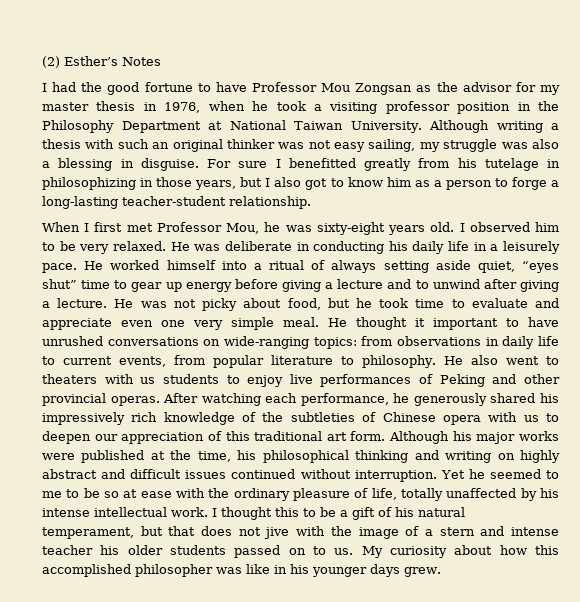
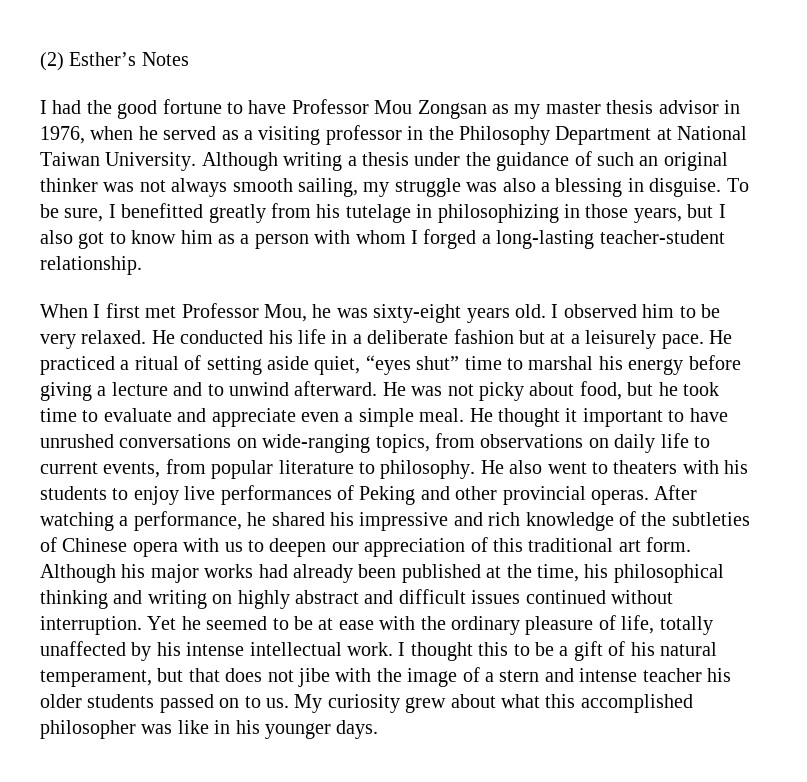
- I had the good fortune to have Professor Mou Zongsan as the advisor for my master thesis in 1976, when he took a visiting professor position in the Philosophy Department at National Taiwan University.
+ I had the good fortune to have Professor Mou Zongsan as my master thesis advisor in 1976, when he served as a visiting professor in the Philosophy Department at National Taiwan University.
- Although writing a thesis with such an original thinker was not easy sailing, my struggle was also a blessing in disguise.
+ Although writing a thesis under the guidance of such an original thinker was not always smooth sailing, my struggle was also a blessing in disguise.
- For sure I benefitted greatly from his tutelage in philosophizing in those years, but I also got to know him as a person to forge a long-lasting teacher-student relationship.
+ To be sure, I benefitted greatly from his tutelage in philosophizing in those years, but I also got to know him as a person with whom I forged a long-lasting teacher-student relationship.
- He was deliberate in conducting his daily life in a leisurely pace. He worked himself into a ritual of always setting aside quiet, “eyes shut” time to gear up energy before giving a lecture and to unwind after giving a lecture.
+ He conducted his life in a deliberate fashion but at a leisurely pace. He practiced a ritual of setting aside quiet, “eyes shut” time to marshal his energy before giving a lecture and to unwind afterward.
- He was not picky about food, but he took time to evaluate and appreciate even one very simple meal.
+ He was not picky about food, but he took time to evaluate and appreciate even a simple meal.
- He thought it important to have unrushed conversations on wide-ranging topics: from observations in daily life to current events, from popular literature to philosophy.
+ He thought it important to have unrushed conversations on wide-ranging topics, from observations on daily life to current events, from popular literature to philosophy.
- He also went to theaters with us students to enjoy live performances of Peking and other provincial operas.
+ He also went to theaters with his students to enjoy live performances of Peking and other provincial operas.
- After watching each performance, he generously shared his impressively rich knowledge of the subtleties of Chinese opera with us to deepen our appreciation of this traditional art form.
+ After watching a performance, he shared his impressive and rich knowledge of the subtleties of Chinese opera with us to deepen our appreciation of this traditional art form.
- Although his major works were published at the time, his philosophical thinking and writing on highly abstract and difficult issues continued without interruption.
+ Although his major works had already been published at the time, his philosophical thinking and writing on highly abstract and difficult issues continued without interruption.
- Yet he seemed to me to be so at ease with the ordinary pleasure of life, totally unaffected by his intense intellectual work.
+ Yet he seemed to be at ease with the ordinary pleasure of life, totally unaffected by his intense intellectual work.
- I thought this to be a gift of his natural temperament, but that does not jive with the image of a stern and intense teacher his older students passed on to us.
+ I thought this to be a gift of his natural temperament, but that does not jibe with the image of a stern and intense teacher his older students passed on to us.
- My curiosity about how this accomplished philosopher was like in his younger days grew.
+ My curiosity grew about what this accomplished philosopher was like in his younger days.

